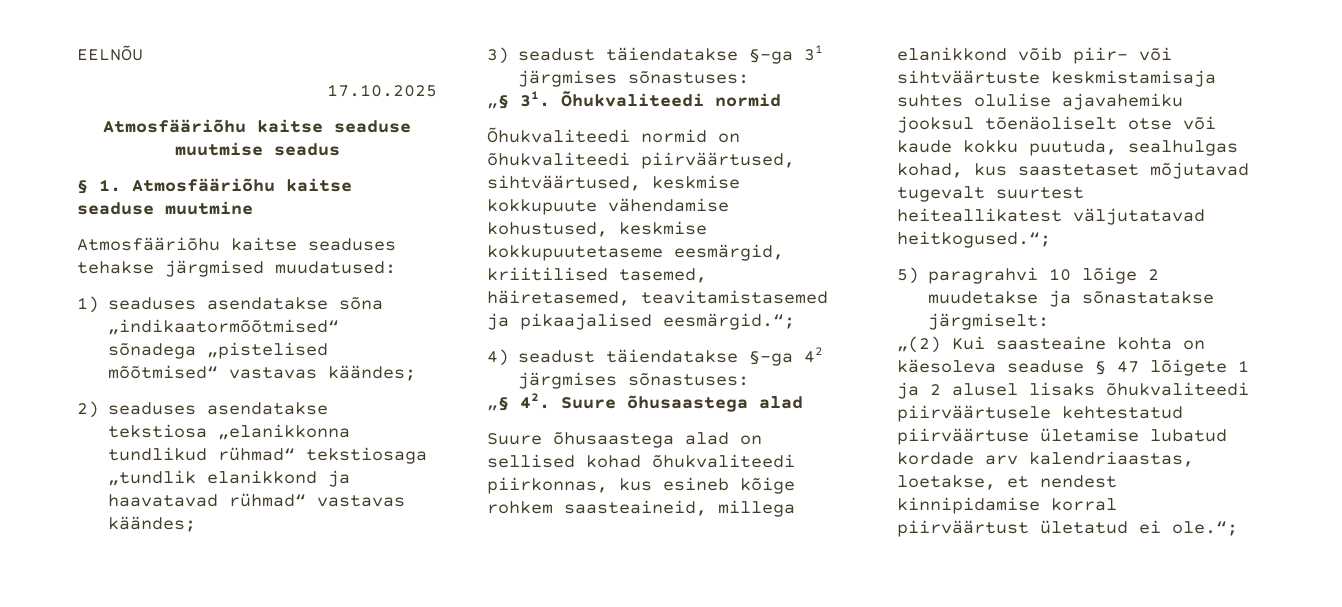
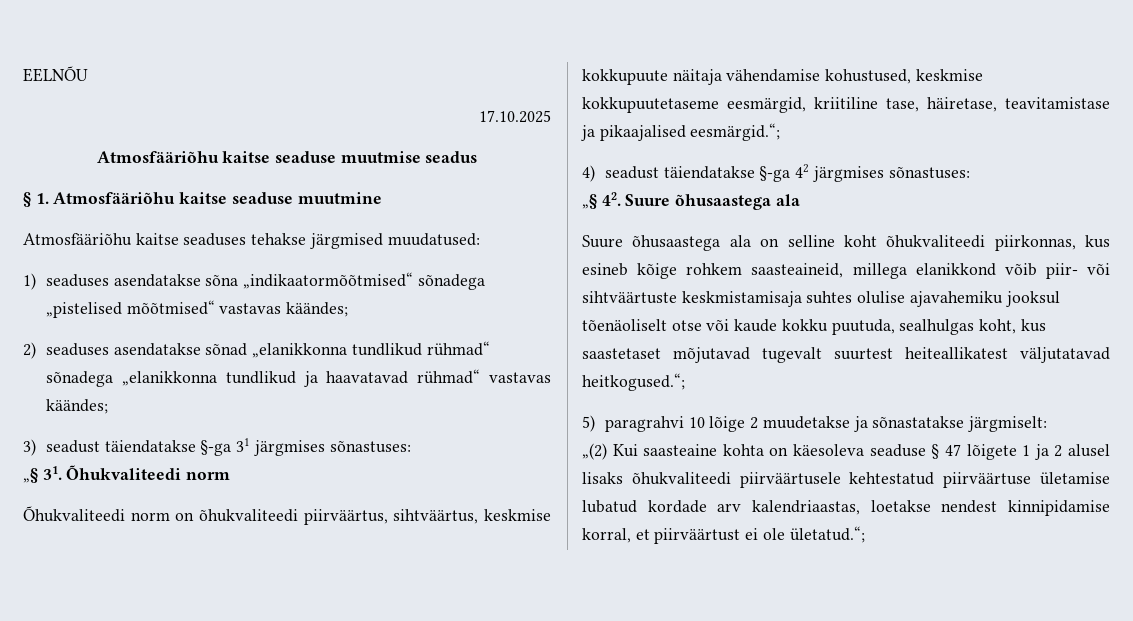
- 2) seaduses asendatakse tekstiosa „elanikkonna tundlikud rühmad“ tekstiosaga „tundlik elanikkond ja haavatavad rühmad“ vastavas käändes;
+ 2) seaduses asendatakse sõnad „elanikkonna tundlikud rühmad“ sõnadega „elanikkonna tundlikud ja haavatavad rühmad“ vastavas käändes;
- „§ 31. Õhukvaliteedi normid
- Õhukvaliteedi normid on õhukvaliteedi piirväärtused, sihtväärtused, keskmise kokkupuute vähendamise kohustused, keskmise kokkupuutetaseme eesmärgid, kriitilised tasemed, häiretasemed, teavitamistasemed ja pikaajalised eesmärgid.“;
+ „§ 31. Õhukvaliteedi norm
+ Õhukvaliteedi norm on õhukvaliteedi piirväärtus, sihtväärtus, keskmise kokkupuute näitaja vähendamise kohustused, keskmise kokkupuutetaseme eesmärgid, kriitiline tase, häiretase, teavitamistase ja pikaajalised eesmärgid.“;
- „§ 42. Suure õhusaastega alad
- Suure õhusaastega alad on sellised kohad õhukvaliteedi piirkonnas, kus esineb kõige rohkem saasteaineid, millega elanikkond võib piir- või sihtväärtuste keskmistamisaja suhtes olulise ajavahemiku jooksul tõenäoliselt otse või kaude kokku puutuda, sealhulgas kohad, kus saastetaset mõjutavad tugevalt suurtest heiteallikatest väljutatavad heitkogused.“;
+ „§ 42. Suure õhusaastega ala
+ Suure õhusaastega ala on selline koht õhukvaliteedi piirkonnas, kus esineb kõige rohkem saasteaineid, millega elanikkond võib piir- või sihtväärtuste keskmistamisaja suhtes olulise ajavahemiku jooksul tõenäoliselt otse või kaude kokku puutuda, sealhulgas koht, kus saastetaset mõjutavad tugevalt suurtest heiteallikatest väljutatavad heitkogused.“;
- „(2) Kui saasteaine kohta on käesoleva seaduse § 47 lõigete 1 ja 2 alusel lisaks õhukvaliteedi piirväärtusele kehtestatud piirväärtuse ületamise lubatud kordade arv kalendriaastas, loetakse, et nendest kinnipidamise korral piirväärtust ületatud ei ole.“;
+ „(2) Kui saasteaine kohta on käesoleva seaduse § 47 lõigete 1 ja 2 alusel lisaks õhukvaliteedi piirväärtusele kehtestatud piirväärtuse ületamise lubatud kordade arv kalendriaastas, loetakse nendest kinnipidamise korral, et piirväärtust ei ole ületatud.“;

